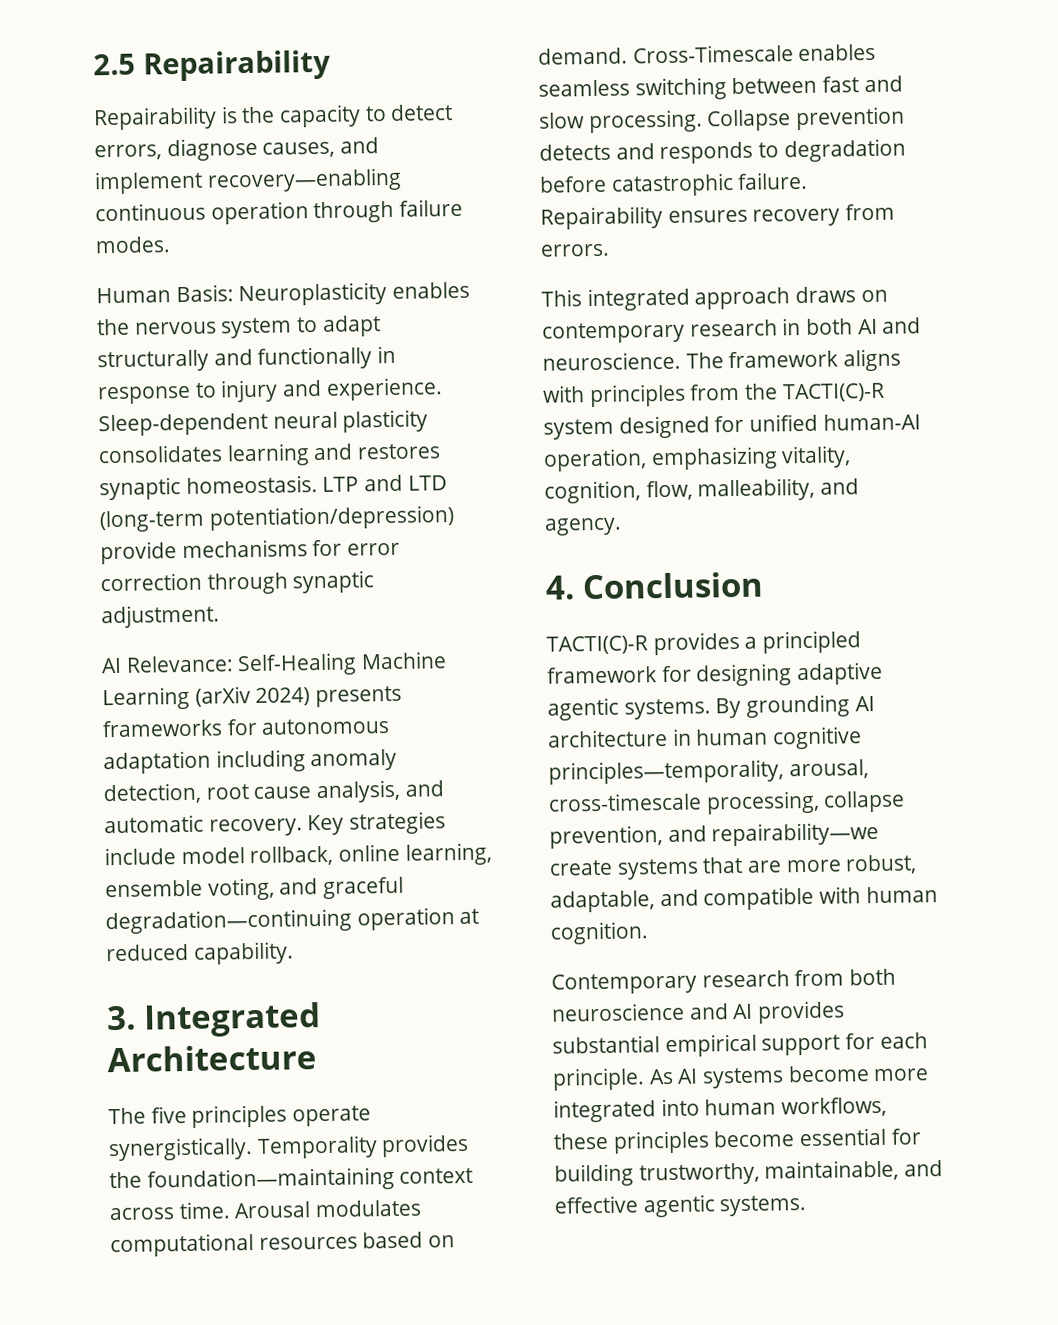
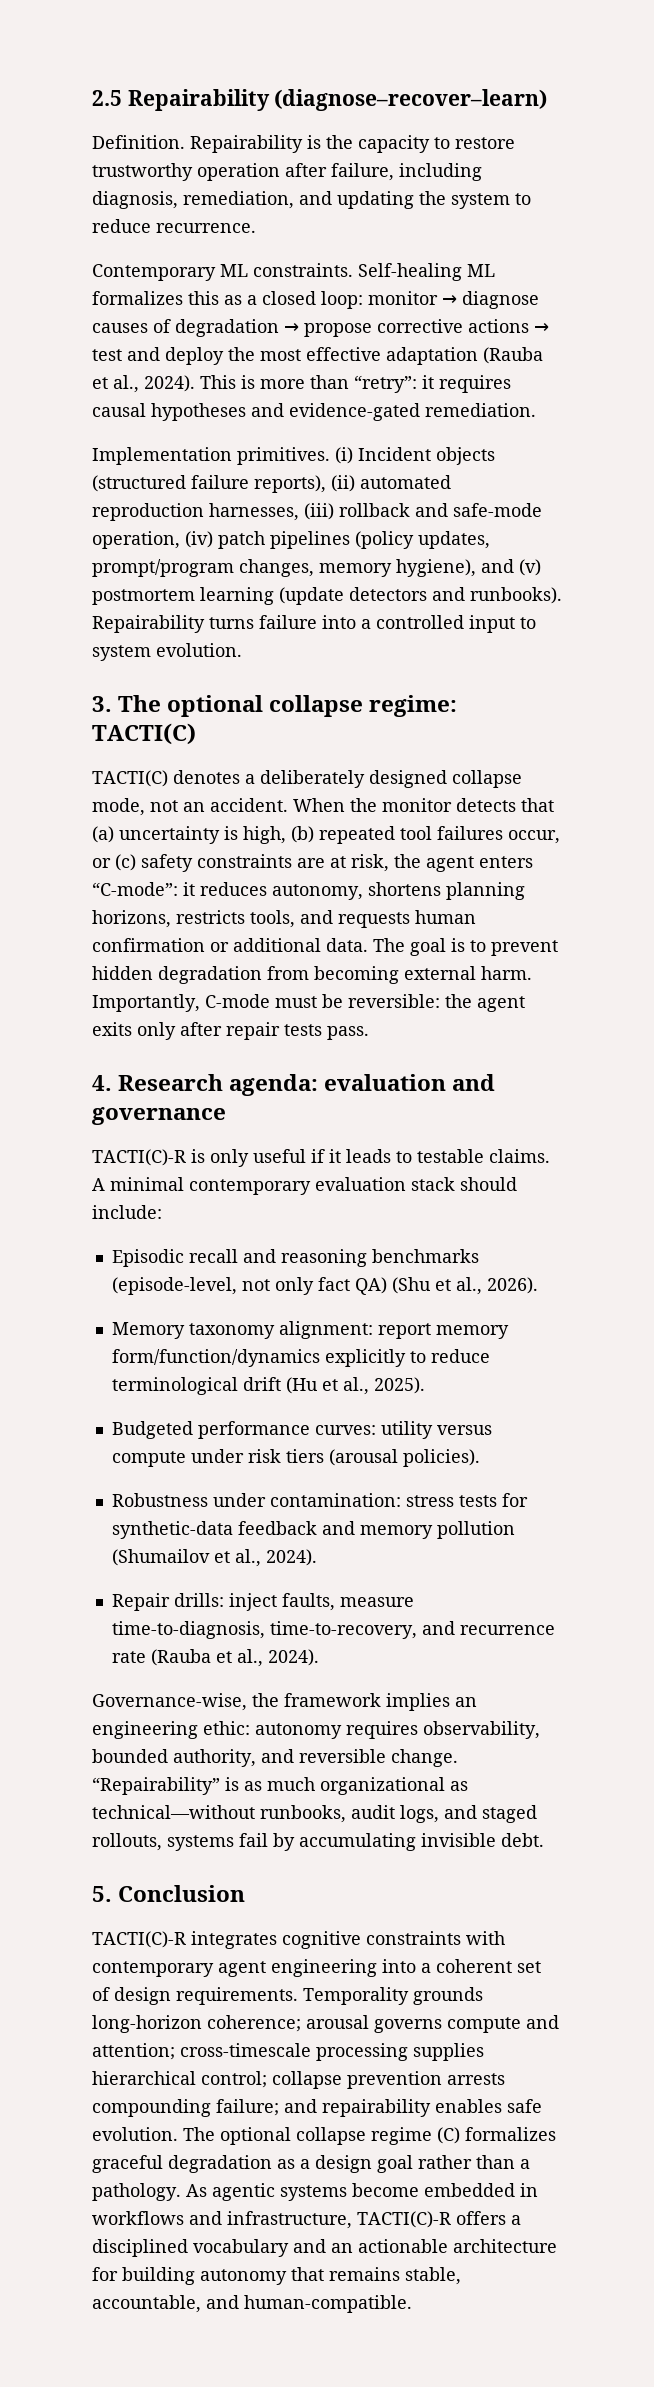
- 2.5 Repairability
- Repairability is the capacity to detect errors, diagnose causes, and implement recovery—enabling continuous operation through failure modes.
- Human Basis: Neuroplasticity enables the nervous system to adapt structurally and functionally in response to injury and experience. Sleep-dependent neural plasticity consolidates learning and restores synaptic homeostasis. LTP and LTD (long-term potentiation/depression) provide mechanisms for error correction through synaptic adjustment.
- AI Relevance: Self-Healing Machine Learning (arXiv 2024) presents frameworks for autonomous adaptation including anomaly detection, root cause analysis, and automatic recovery. Key strategies include model rollback, online learning, ensemble voting, and graceful degradation—continuing operation at reduced capability.
- 3. Integrated Architecture
- The five principles operate synergistically. Temporality provides the foundation—maintaining context across time. Arousal modulates computational resources based on demand. Cross-Timescale enables seamless switching between fast and slow processing. Collapse prevention detects and responds to degradation before catastrophic failure. Repairability ensures recovery from errors.
- This integrated approach draws on contemporary research in both AI and neuroscience. The framework aligns with principles from the TACTI(C)-R system designed for unified human-AI operation, emphasizing vitality, cognition, flow, malleability, and agency.
- 4. Conclusion
- TACTI(C)-R provides a principled framework for designing adaptive agentic systems. By grounding AI architecture in human cognitive principles—temporality, arousal, cross-timescale processing, collapse prevention, and repairability—we create systems that are more robust, adaptable, and compatible with human cognition.
- Contemporary research from both neuroscience and AI provides substantial empirical support for each principle. As AI systems become more integrated into human workflows, these principles become essential for building trustworthy, maintainable, and effective agentic systems.
+ 2.5 Repairability (diagnose–recover–learn)
+ Definition. Repairability is the capacity to restore trustworthy operation after failure, including diagnosis, remediation, and updating the system to reduce recurrence.
+ Contemporary ML constraints. Self-healing ML formalizes this as a closed loop: monitor → diagnose causes of degradation → propose corrective actions → test and deploy the most effective adaptation (Rauba et al., 2024). This is more than “retry”: it requires causal hypotheses and evidence-gated remediation.
+ Implementation primitives. (i) Incident objects (structured failure reports), (ii) automated reproduction harnesses, (iii) rollback and safe-mode operation, (iv) patch pipelines (policy updates, prompt/program changes, memory hygiene), and (v) postmortem learning (update detectors and runbooks). Repairability turns failure into a controlled input to system evolution.
+ 3. The optional collapse regime: TACTI(C)
+ TACTI(C) denotes a deliberately designed collapse mode, not an accident. When the monitor detects that (a) uncertainty is high, (b) repeated tool failures occur, or (c) safety constraints are at risk, the agent enters “C-mode”: it reduces autonomy, shortens planning horizons, restricts tools, and requests human confirmation or additional data. The goal is to prevent hidden degradation from becoming external harm. Importantly, C-mode must be reversible: the agent exits only after repair tests pass.
+ 4. Research agenda: evaluation and governance
+ TACTI(C)-R is only useful if it leads to testable claims. A minimal contemporary evaluation stack should include:
+ Episodic recall and reasoning benchmarks (episode-level, not only fact QA) (Shu et al., 2026).
+ Memory taxonomy alignment: report memory form/function/dynamics explicitly to reduce terminological drift (Hu et al., 2025).
+ Budgeted performance curves: utility versus compute under risk tiers (arousal policies).
+ Robustness under contamination: stress tests for synthetic-data feedback and memory pollution (Shumailov et al., 2024).
+ Repair drills: inject faults, measure time-to-diagnosis, time-to-recovery, and recurrence rate (Rauba et al., 2024).
+ Governance-wise, the framework implies an engineering ethic: autonomy requires observability, bounded authority, and reversible change. “Repairability” is as much organizational as technical—without runbooks, audit logs, and staged rollouts, systems fail by accumulating invisible debt.
+ 5. Conclusion
+ TACTI(C)-R integrates cognitive constraints with contemporary agent engineering into a coherent set of design requirements. Temporality grounds long-horizon coherence; arousal governs compute and attention; cross-timescale processing supplies hierarchical control; collapse prevention arrests compounding failure; and repairability enables safe evolution. The optional collapse regime (C) formalizes graceful degradation as a design goal rather than a pathology. As agentic systems become embedded in workflows and infrastructure, TACTI(C)-R offers a disciplined vocabulary and an actionable architecture for building autonomy that remains stable, accountable, and human-compatible.

